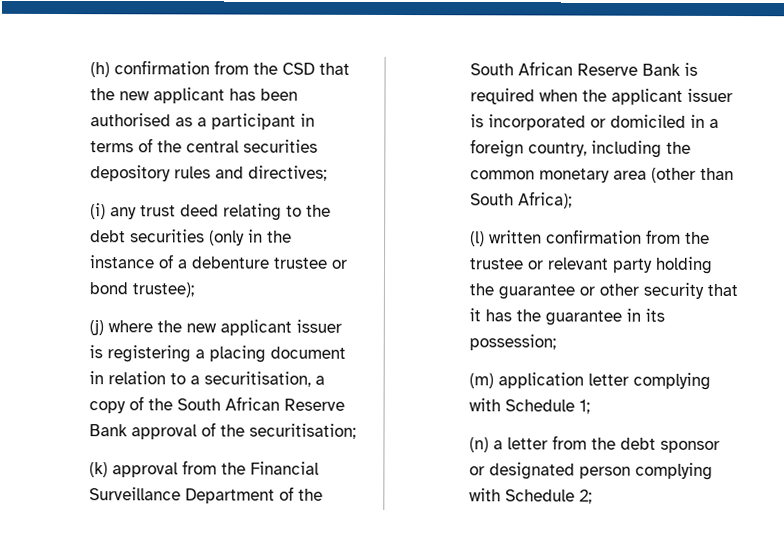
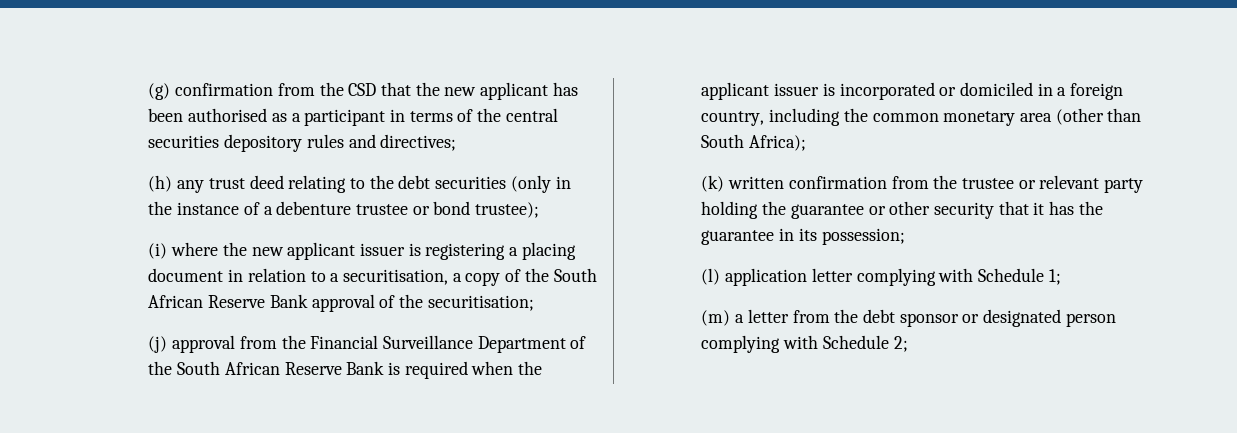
- (h) confirmation from the CSD that the new applicant has been authorised as a participant in terms of the central securities depository rules and directives;
+ (g) confirmation from the CSD that the new applicant has been authorised as a participant in terms of the central securities depository rules and directives;
- (i) any trust deed relating to the debt securities (only in the instance of a debenture trustee or bond trustee);
+ (h) any trust deed relating to the debt securities (only in the instance of a debenture trustee or bond trustee);
- (j) where the new applicant issuer is registering a placing document in relation to a securitisation, a copy of the South African Reserve Bank approval of the securitisation;
+ (i) where the new applicant issuer is registering a placing document in relation to a securitisation, a copy of the South African Reserve Bank approval of the securitisation;
- (k) approval from the Financial Surveillance Department of the South African Reserve Bank is required when the applicant issuer is incorporated or domiciled in a foreign country, including the common monetary area (other than South Africa);
+ (j) approval from the Financial Surveillance Department of the South African Reserve Bank is required when the applicant issuer is incorporated or domiciled in a foreign country, including the common monetary area (other than South Africa);
- (l) written confirmation from the trustee or relevant party holding the guarantee or other security that it has the guarantee in its possession;
+ (k) written confirmation from the trustee or relevant party holding the guarantee or other security that it has the guarantee in its possession;
- (m) application letter complying with Schedule 1;
+ (l) application letter complying with Schedule 1;
- (n) a letter from the debt sponsor or designated person complying with Schedule 2;
+ (m) a letter from the debt sponsor or designated person complying with Schedule 2;

